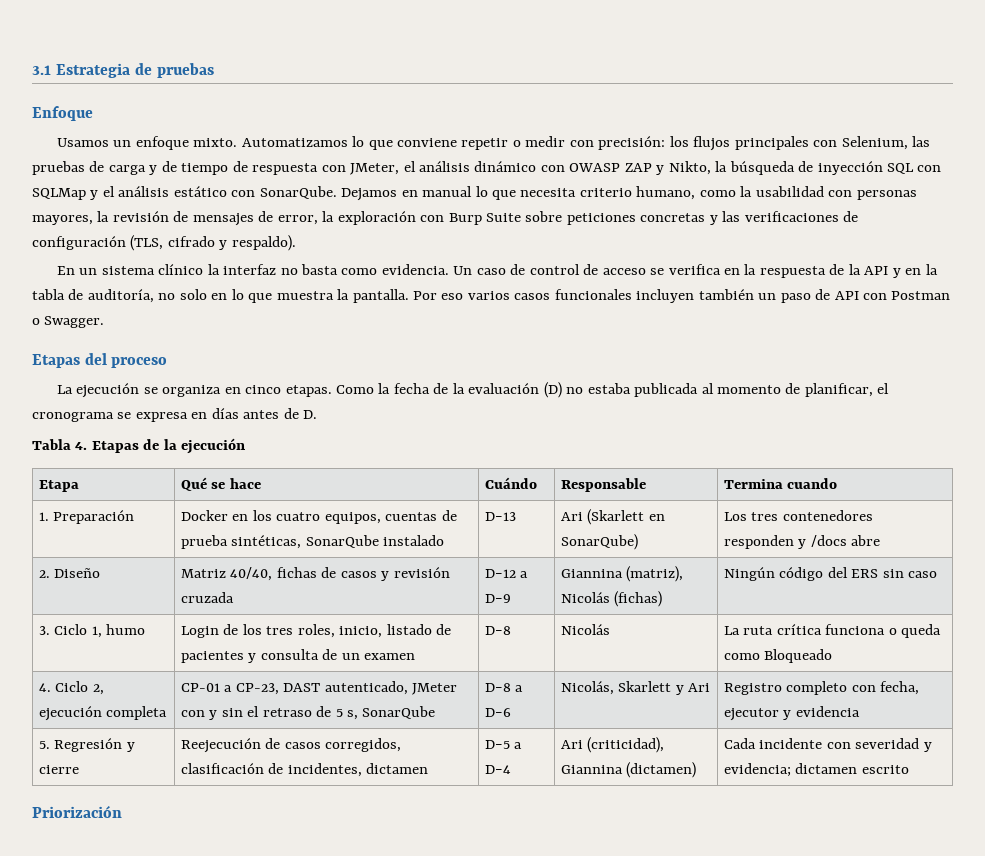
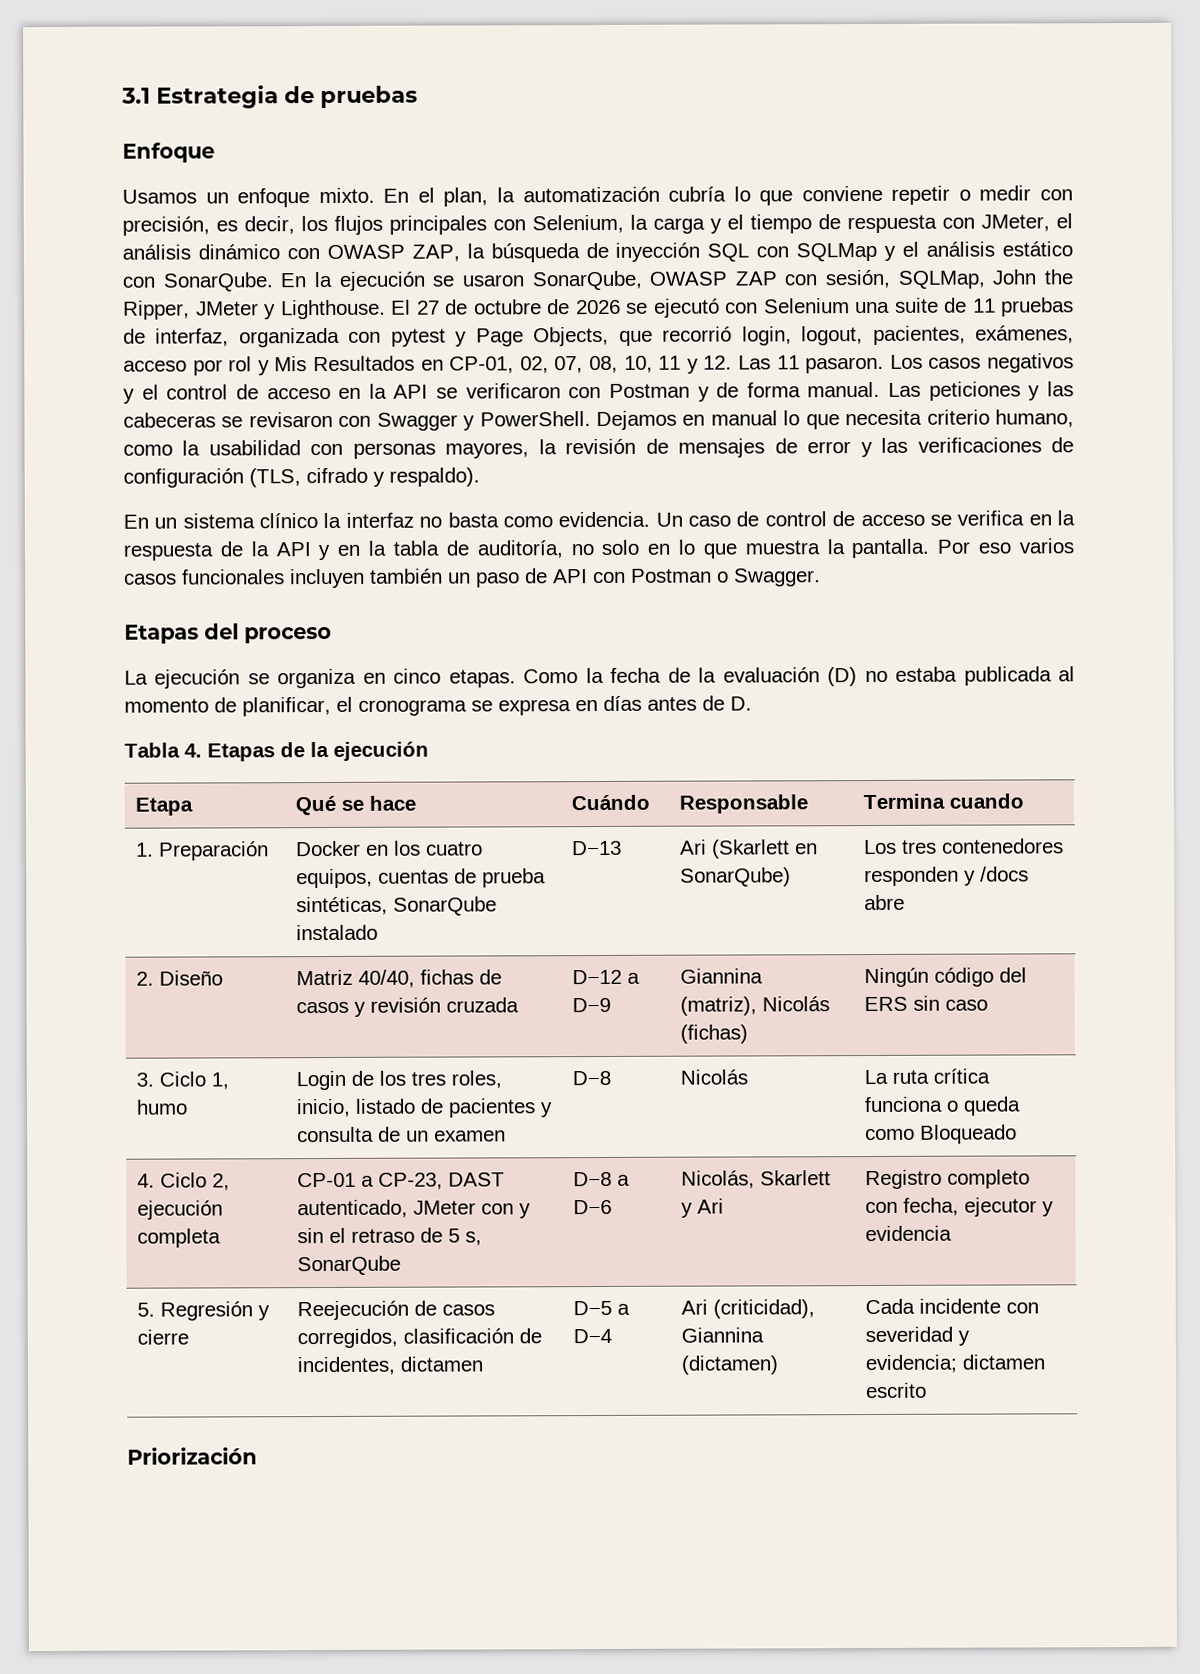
- Automatizamos lo que conviene repetir o medir con precisión: los flujos principales con Selenium, las pruebas de carga y de tiempo de respuesta con JMeter, el análisis dinámico con OWASP ZAP y Nikto, la búsqueda de inyección SQL con SQLMap y el análisis estático con SonarQube.
+ En el plan, la automatización cubría lo que conviene repetir o medir con precisión, es decir, los flujos principales con Selenium, la carga y el tiempo de respuesta con JMeter, el análisis dinámico con OWASP ZAP, la búsqueda de inyección SQL con SQLMap y el análisis estático con SonarQube.
+ En la ejecución se usaron SonarQube, OWASP ZAP con sesión, SQLMap, John the Ripper, JMeter y Lighthouse. El 27 de octubre de 2026 se ejecutó con Selenium una suite de 11 pruebas de interfaz, organizada con pytest y Page Objects, que recorrió login, logout, pacientes, exámenes, acceso por rol y Mis Resultados en CP-01, 02, 07, 08, 10, 11 y 12. Las 11 pasaron. Los casos negativos y el control de acceso en la API se verificaron con Postman y de forma manual. Las peticiones y las cabeceras se revisaron con Swagger y PowerShell.
- Dejamos en manual lo que necesita criterio humano, como la usabilidad con personas mayores, la revisión de mensajes de error, la exploración con Burp Suite sobre peticiones concretas y las verificaciones de configuración (TLS, cifrado y respaldo).
+ Dejamos en manual lo que necesita criterio humano, como la usabilidad con personas mayores, la revisión de mensajes de error y las verificaciones de configuración (TLS, cifrado y respaldo).

